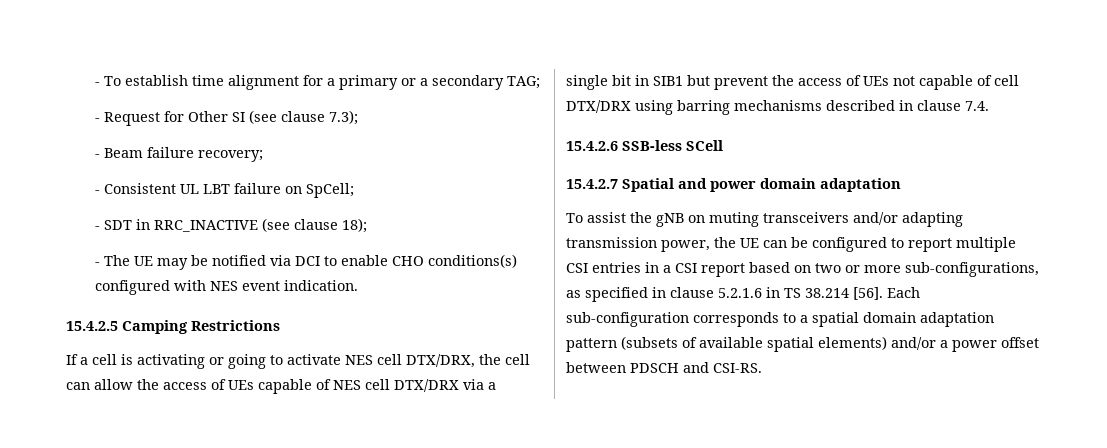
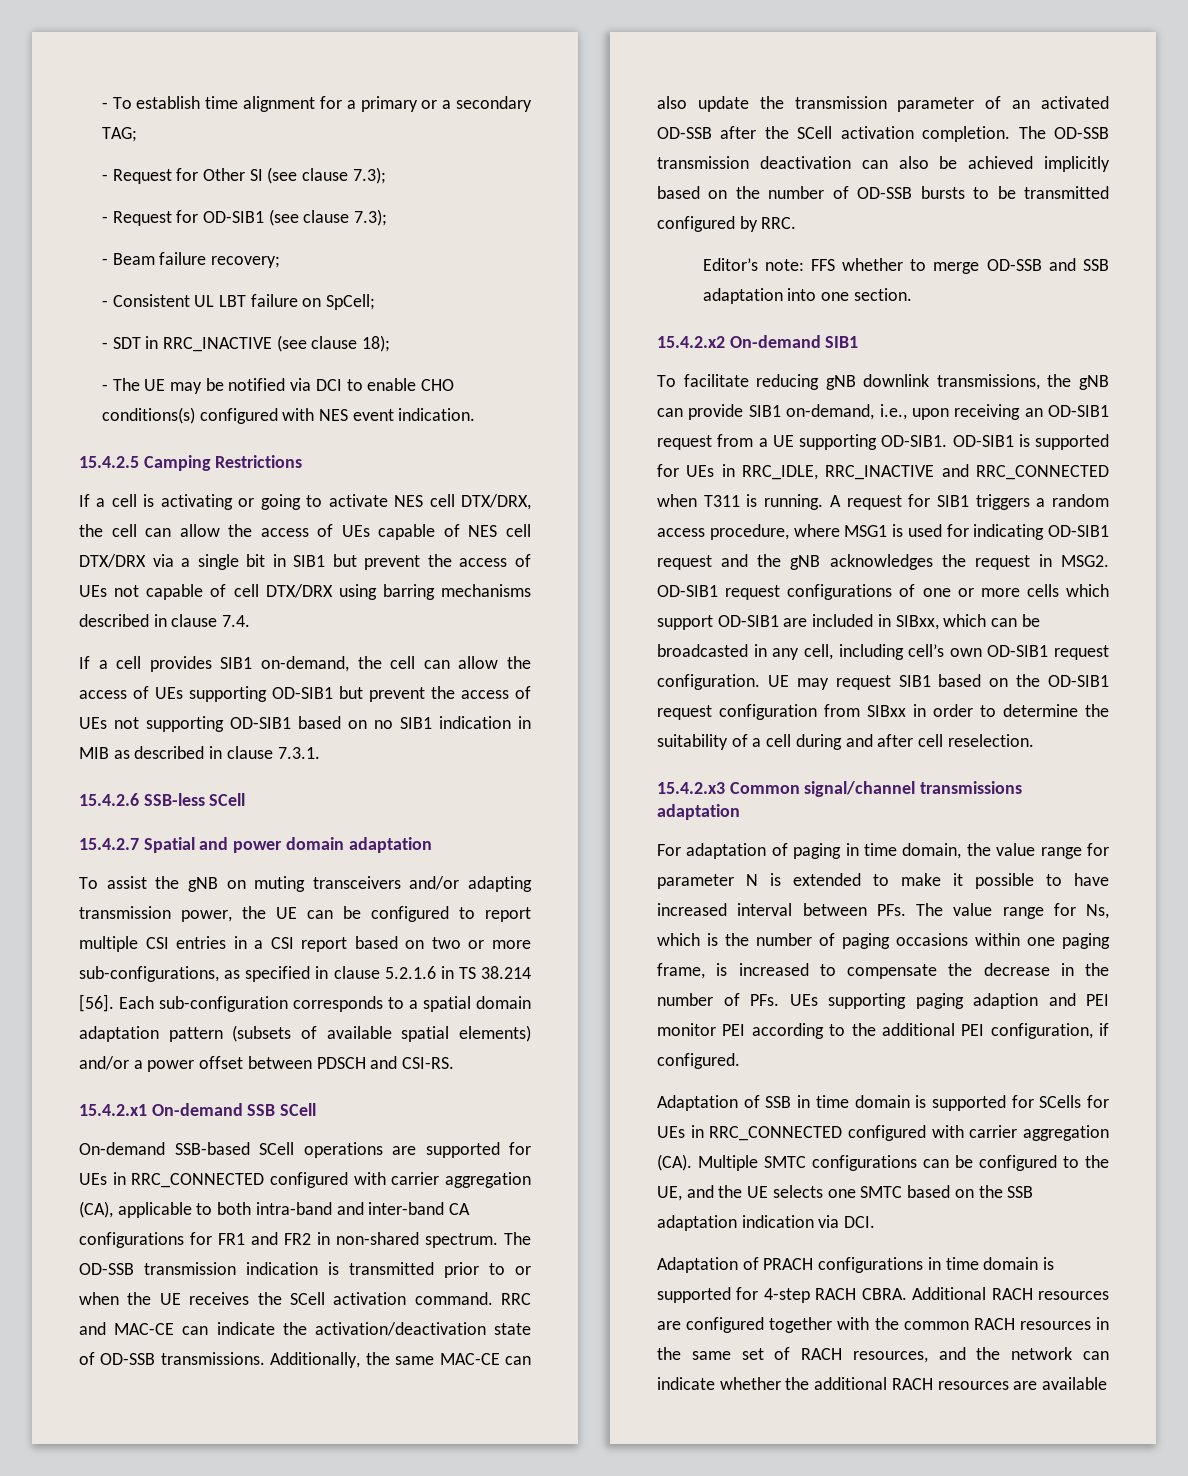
+ - Request for OD-SIB1 (see clause 7.3);
+ If a cell provides SIB1 on-demand, the cell can allow the access of UEs supporting OD-SIB1 but prevent the access of UEs not supporting OD-SIB1 based on no SIB1 indication in MIB as described in clause 7.3.1.
+ 15.4.2.x1 On-demand SSB SCell
+ On-demand SSB-based SCell operations are supported for UEs in RRC_CONNECTED configured with carrier aggregation (CA), applicable to both intra-band and inter-band CA configurations for FR1 and FR2 in non-shared spectrum. The OD-SSB transmission indication is transmitted prior to or when the UE receives the SCell activation command. RRC and MAC-CE can indicate the activation/deactivation state of OD-SSB transmissions. Additionally, the same MAC-CE can also update the transmission parameter of an activated OD-SSB after the SCell activation completion. The OD-SSB transmission deactivation can also be achieved implicitly based on the number of OD-SSB bursts to be transmitted configured by RRC.
+ Editor’s note: FFS whether to merge OD-SSB and SSB adaptation into one section.
+ 15.4.2.x2 On-demand SIB1
+ To facilitate reducing gNB downlink transmissions, the gNB can provide SIB1 on-demand, i.e., upon receiving an OD-SIB1 request from a UE supporting OD-SIB1. OD-SIB1 is supported for UEs in RRC_IDLE, RRC_INACTIVE and RRC_CONNECTED when T311 is running. A request for SIB1 triggers a random access procedure, where MSG1 is used for indicating OD-SIB1 request and the gNB acknowledges the request in MSG2. OD-SIB1 request configurations of one or more cells which support OD-SIB1 are included in SIBxx, which can be broadcasted in any cell, including cell’s own OD-SIB1 request configuration. UE may request SIB1 based on the OD-SIB1 request configuration from SIBxx in order to determine the suitability of a cell during and after cell reselection.
+ 15.4.2.x3 Common signal/channel transmissions adaptation
+ For adaptation of paging in time domain, the value range for parameter N is extended to make it possible to have increased interval between PFs. The value range for Ns, which is the number of paging occasions within one paging frame, is increased to compensate the decrease in the number of PFs. UEs supporting paging adaption and PEI monitor PEI according to the additional PEI configuration, if configured.
+ Adaptation of SSB in time domain is supported for SCells for UEs in RRC_CONNECTED configured with carrier aggregation (CA). Multiple SMTC configurations can be configured to the UE, and the UE selects one SMTC based on the SSB adaptation indication via DCI.
+ Adaptation of PRACH configurations in time domain is supported for 4-step RACH CBRA. Additional RACH resources are configured together with the common RACH resources in the same set of RACH resources, and the network can indicate whether the additional RACH resources are available

